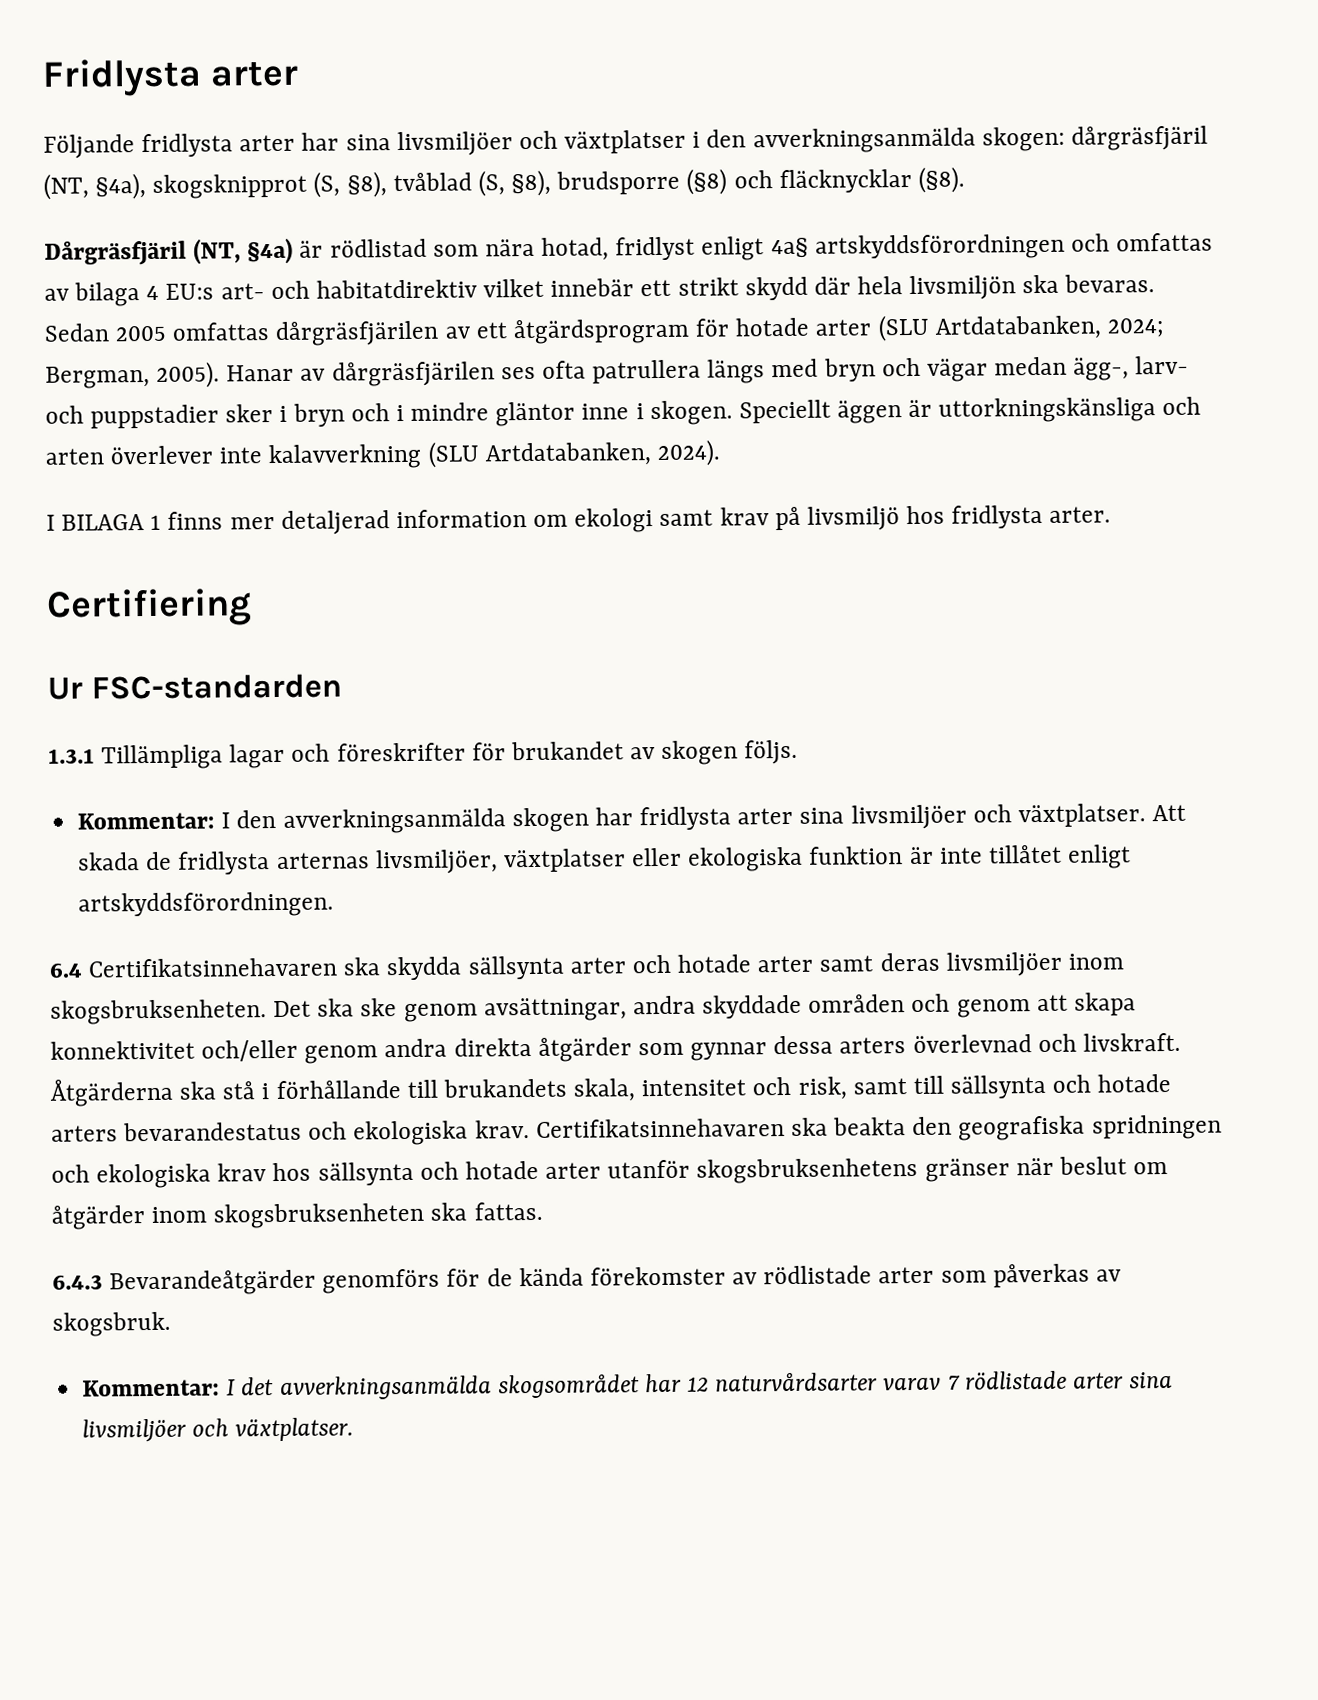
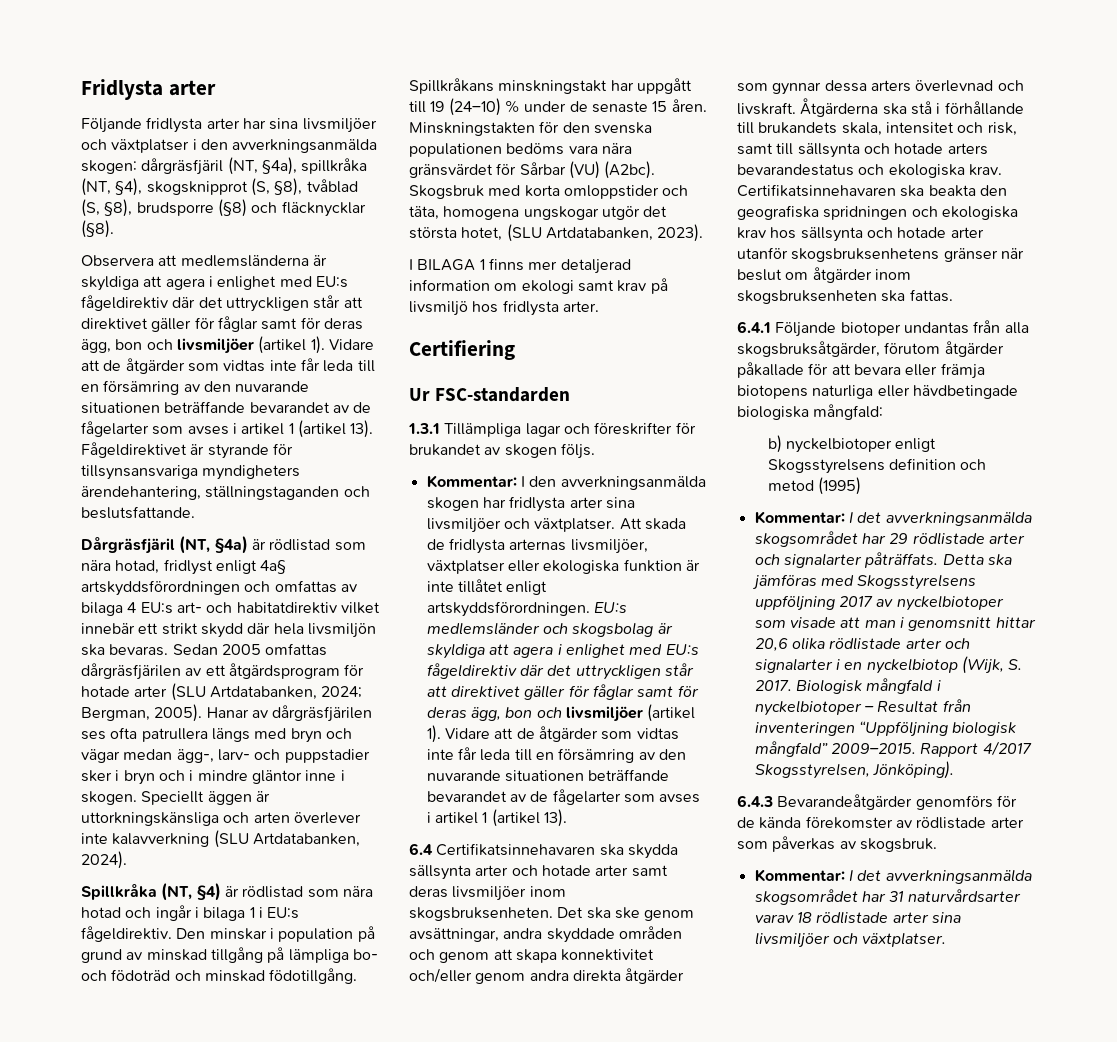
- Följande fridlysta arter har sina livsmiljöer och växtplatser i den avverkningsanmälda skogen: dårgräsfjäril (NT, §4a), skogsknipprot (S, §8), tvåblad (S, §8), brudsporre (§8) och fläcknycklar (§8).
+ Följande fridlysta arter har sina livsmiljöer och växtplatser i den avverkningsanmälda skogen: dårgräsfjäril (NT, §4a), spillkråka (NT, §4), skogsknipprot (S, §8), tvåblad (S, §8), brudsporre (§8) och fläcknycklar (§8).
+ Observera att medlemsländerna är skyldiga att agera i enlighet med EU:s fågeldirektiv där det uttryckligen står att direktivet gäller för fåglar samt för deras ägg, bon och livsmiljöer (artikel 1). Vidare att de åtgärder som vidtas inte får leda till en försämring av den nuvarande situationen beträffande bevarandet av de fågelarter som avses i artikel 1 (artikel 13). Fågeldirektivet är styrande för tillsynsansvariga myndigheters ärendehantering, ställningstaganden och beslutsfattande.
+ Spillkråka (NT, §4) är rödlistad som nära hotad och ingår i bilaga 1 i EU:s fågeldirektiv. Den minskar i population på grund av minskad tillgång på lämpliga bo- och födoträd och minskad födotillgång. Spillkråkans minskningstakt har uppgått till 19 (24–10) % under de senaste 15 åren. Minskningstakten för den svenska populationen bedöms vara nära gränsvärdet för Sårbar (VU) (A2bc). Skogsbruk med korta omloppstider och täta, homogena ungskogar utgör det största hotet, (SLU Artdatabanken, 2023).
+ EU:s medlemsländer och skogsbolag är skyldiga att agera i enlighet med EU:s fågeldirektiv där det uttryckligen står att direktivet gäller för fåglar samt för deras ägg, bon och livsmiljöer (artikel 1). Vidare att de åtgärder som vidtas inte får leda till en försämring av den nuvarande situationen beträffande bevarandet av de fågelarter som avses i artikel 1 (artikel 13).
+ 6.4.1 Följande biotoper undantas från alla skogsbruksåtgärder, förutom åtgärder påkallade för att bevara eller främja biotopens naturliga eller hävdbetingade biologiska mångfald:
+ b) nyckelbiotoper enligt Skogsstyrelsens definition och metod (1995)
+ Kommentar: I det avverkningsanmälda skogsområdet har 29 rödlistade arter och signalarter påträffats. Detta ska jämföras med Skogsstyrelsens uppföljning 2017 av nyckelbiotoper som visade att man i genomsnitt hittar 20,6 olika rödlistade arter och signalarter i en nyckelbiotop (Wijk, S. 2017. Biologisk mångfald i nyckelbiotoper – Resultat från inventeringen “Uppföljning biologisk mångfald” 2009–2015. Rapport 4/2017 Skogsstyrelsen, Jönköping).
- Kommentar: I det avverkningsanmälda skogsområdet har 12 naturvårdsarter varav 7 rödlistade arter sina livsmiljöer och växtplatser.
+ Kommentar: I det avverkningsanmälda skogsområdet har 31 naturvårdsarter varav 18 rödlistade arter sina livsmiljöer och växtplatser.

